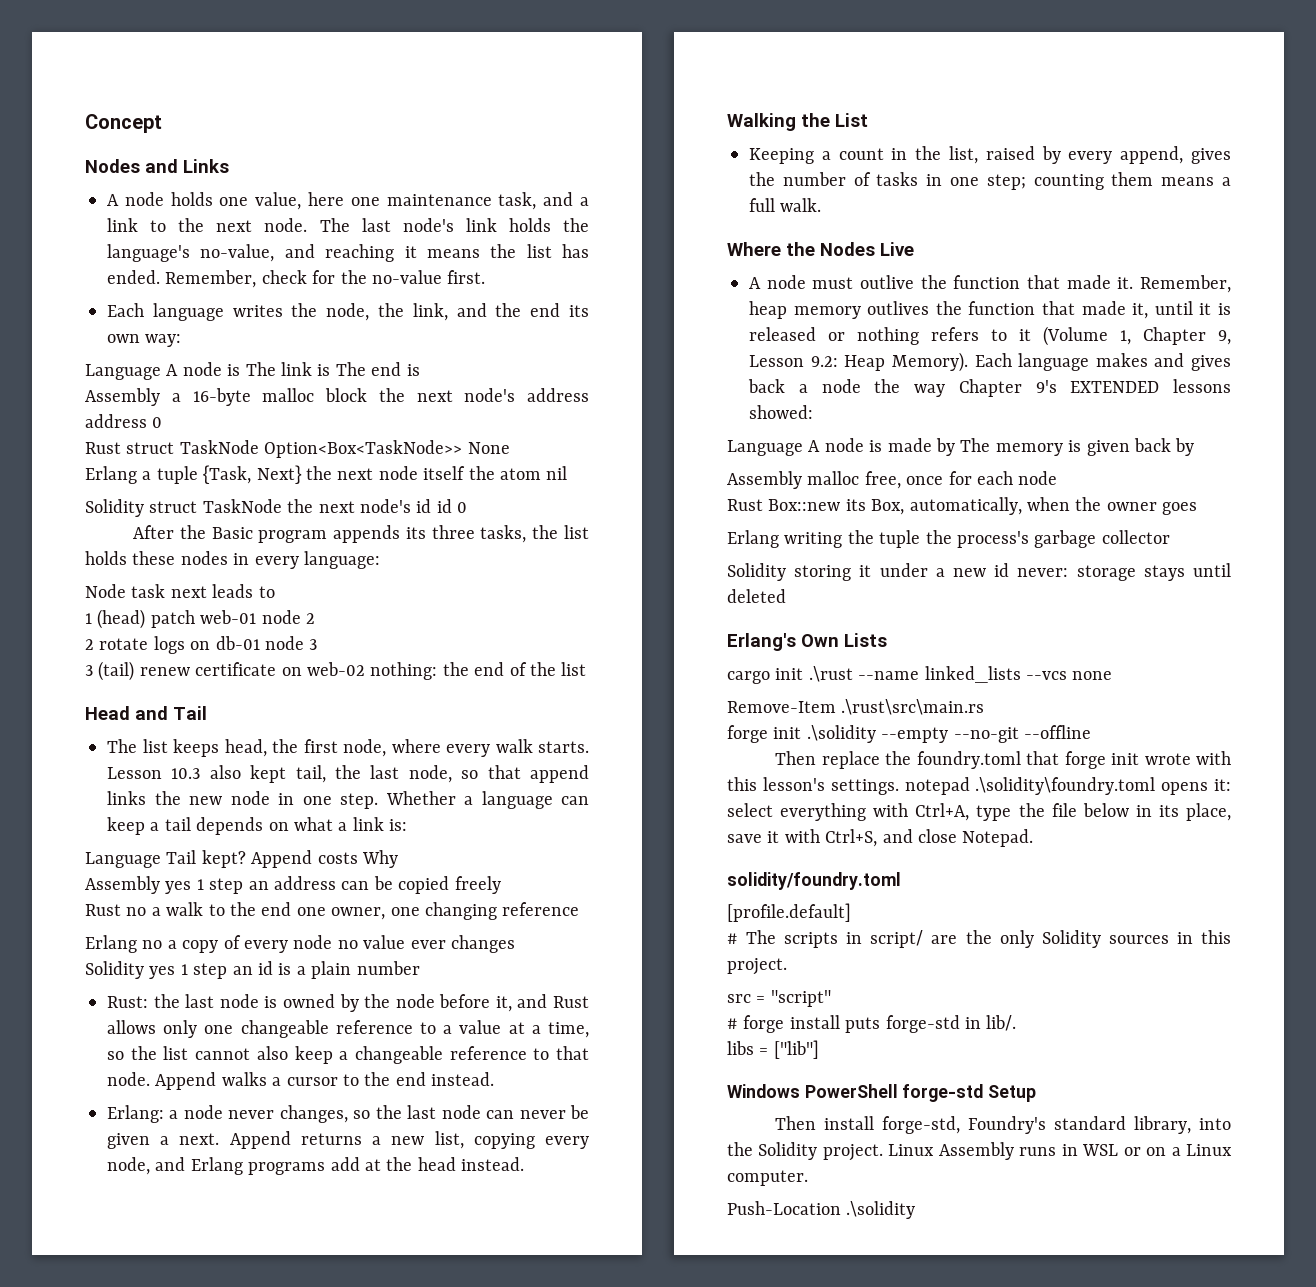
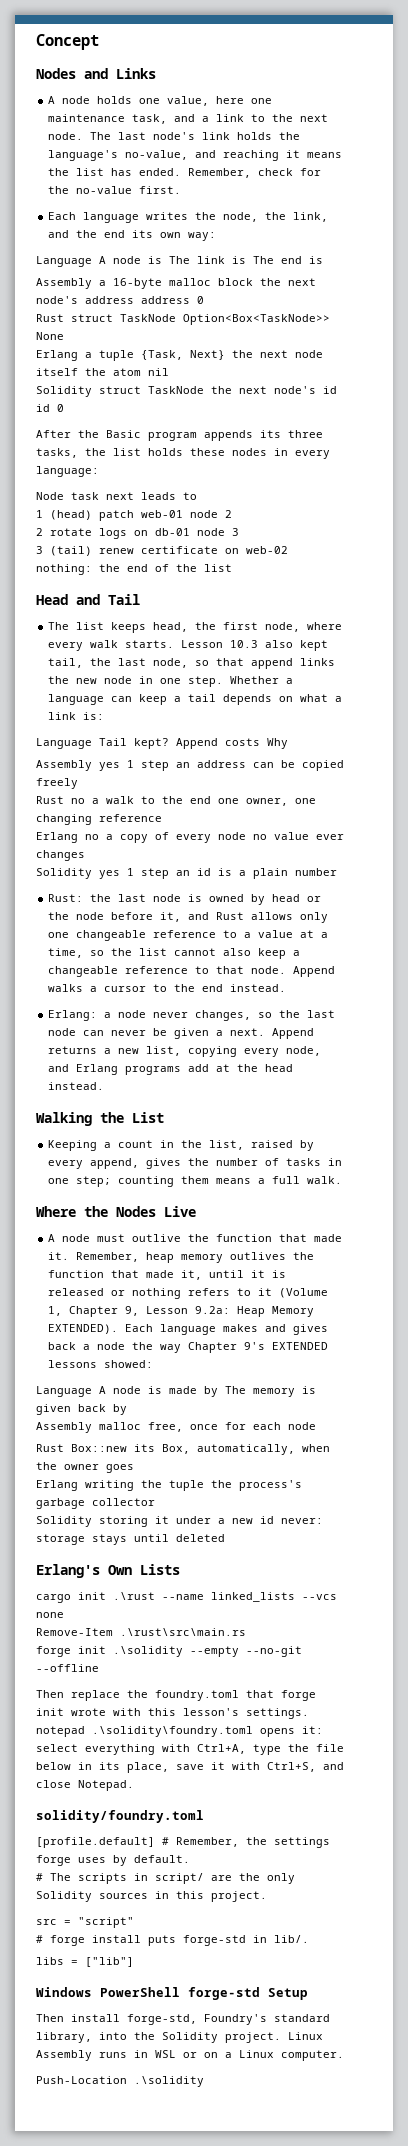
- Rust: the last node is owned by the node before it, and Rust allows only one changeable reference to a value at a time, so the list cannot also keep a changeable reference to that node.
+ Rust: the last node is owned by head or the node before it, and Rust allows only one changeable reference to a value at a time, so the list cannot also keep a changeable reference to that node.
- Remember, heap memory outlives the function that made it, until it is released or nothing refers to it (Volume 1, Chapter 9, Lesson 9.2: Heap Memory).
+ Remember, heap memory outlives the function that made it, until it is released or nothing refers to it (Volume 1, Chapter 9, Lesson 9.2a: Heap Memory EXTENDED).
- [profile.default]
+ [profile.default] # Remember, the settings forge uses by default.

